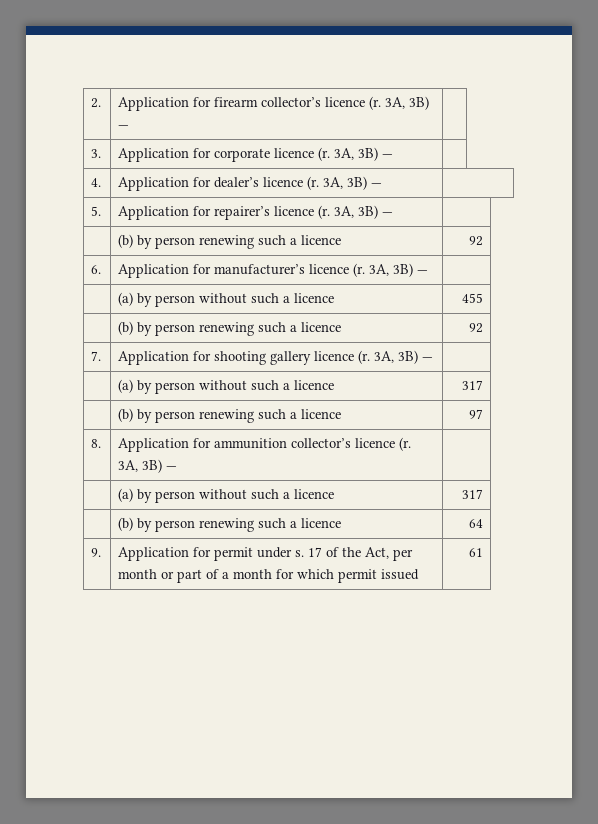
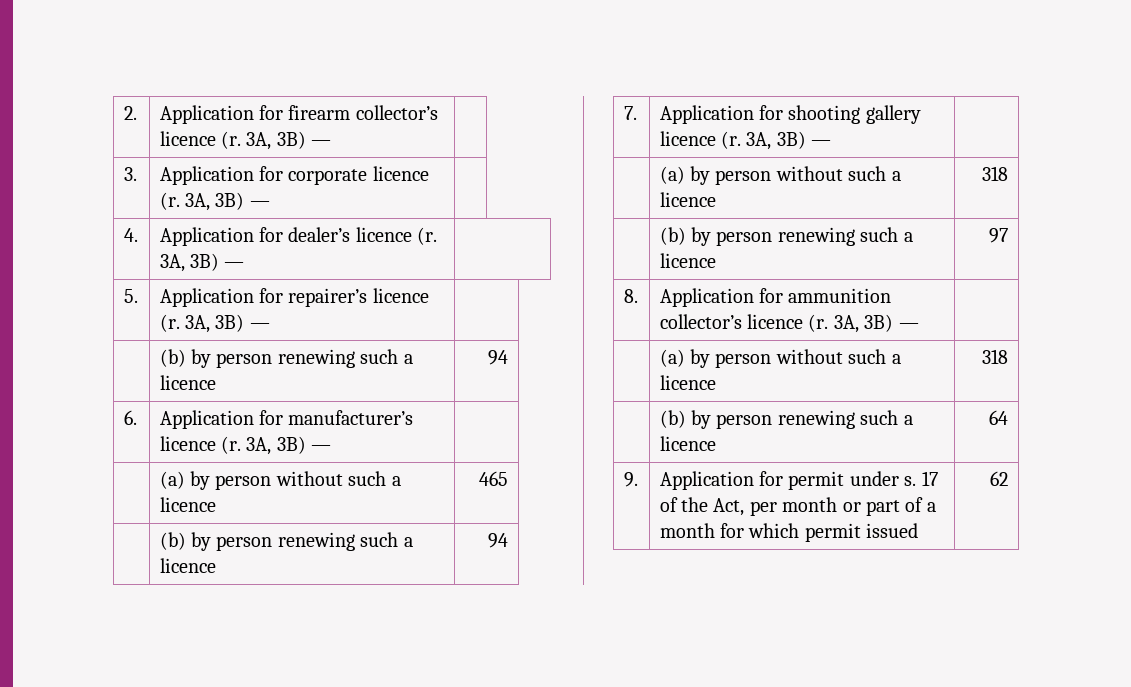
  5. | Application for repairer’s licence (r. 3A, 3B) — |
- | (b) by person renewing such a licence | 92
+ | (b) by person renewing such a licence | 94
- | (a) by person without such a licence | 455
- | (b) by person renewing such a licence | 92
+ | (a) by person without such a licence | 465
+ | (b) by person renewing such a licence | 94
  7. | Application for shooting gallery licence (r. 3A, 3B) — |
- | (a) by person without such a licence | 317
+ | (a) by person without such a licence | 318
  8. | Application for ammunition collector’s licence (r. 3A, 3B) — |
- | (a) by person without such a licence | 317
+ | (a) by person without such a licence | 318
- 9. | Application for permit under s. 17 of the Act, per month or part of a month for which permit issued | 61
+ 9. | Application for permit under s. 17 of the Act, per month or part of a month for which permit issued | 62

